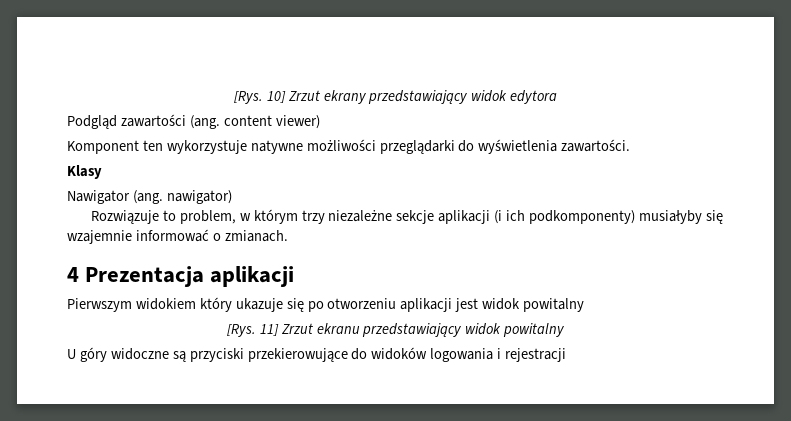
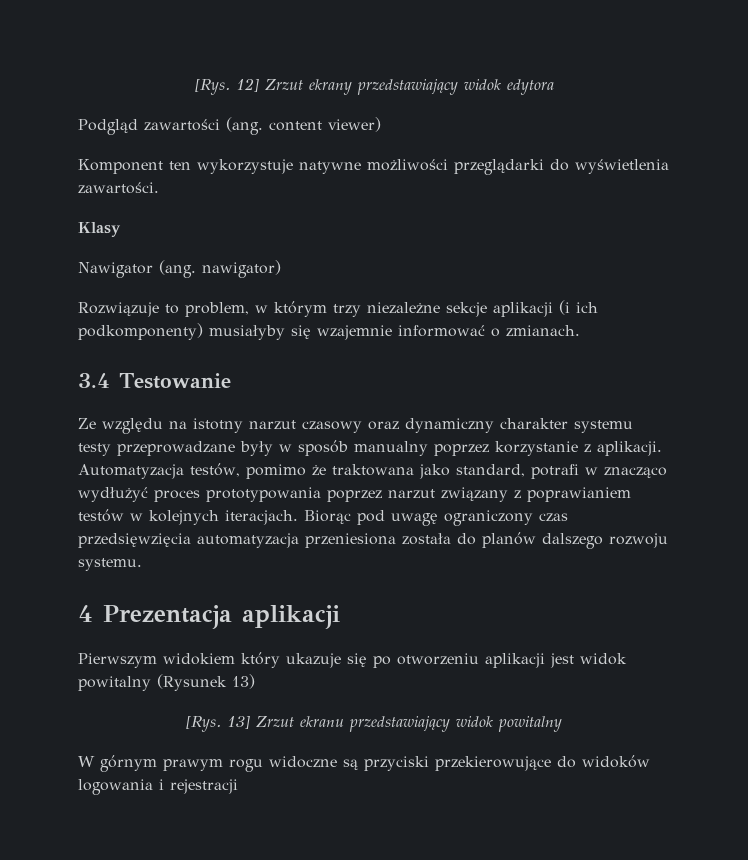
- [Rys. 10] Zrzut ekrany przedstawiający widok edytora
+ [Rys. 12] Zrzut ekrany przedstawiający widok edytora
+ 3.4 Testowanie
+ Ze względu na istotny narzut czasowy oraz dynamiczny charakter systemu testy przeprowadzane były w sposób manualny poprzez korzystanie z aplikacji. Automatyzacja testów, pomimo że traktowana jako standard, potrafi w znacząco wydłużyć proces prototypowania poprzez narzut związany z poprawianiem testów w kolejnych iteracjach. Biorąc pod uwagę ograniczony czas przedsięwzięcia automatyzacja przeniesiona została do planów dalszego rozwoju systemu.
- Pierwszym widokiem który ukazuje się po otworzeniu aplikacji jest widok powitalny
- [Rys. 11] Zrzut ekranu przedstawiający widok powitalny
+ Pierwszym widokiem który ukazuje się po otworzeniu aplikacji jest widok powitalny (Rysunek 13)
+ [Rys. 13] Zrzut ekranu przedstawiający widok powitalny
- U góry widoczne są przyciski przekierowujące do widoków logowania i rejestracji
+ W górnym prawym rogu widoczne są przyciski przekierowujące do widoków logowania i rejestracji

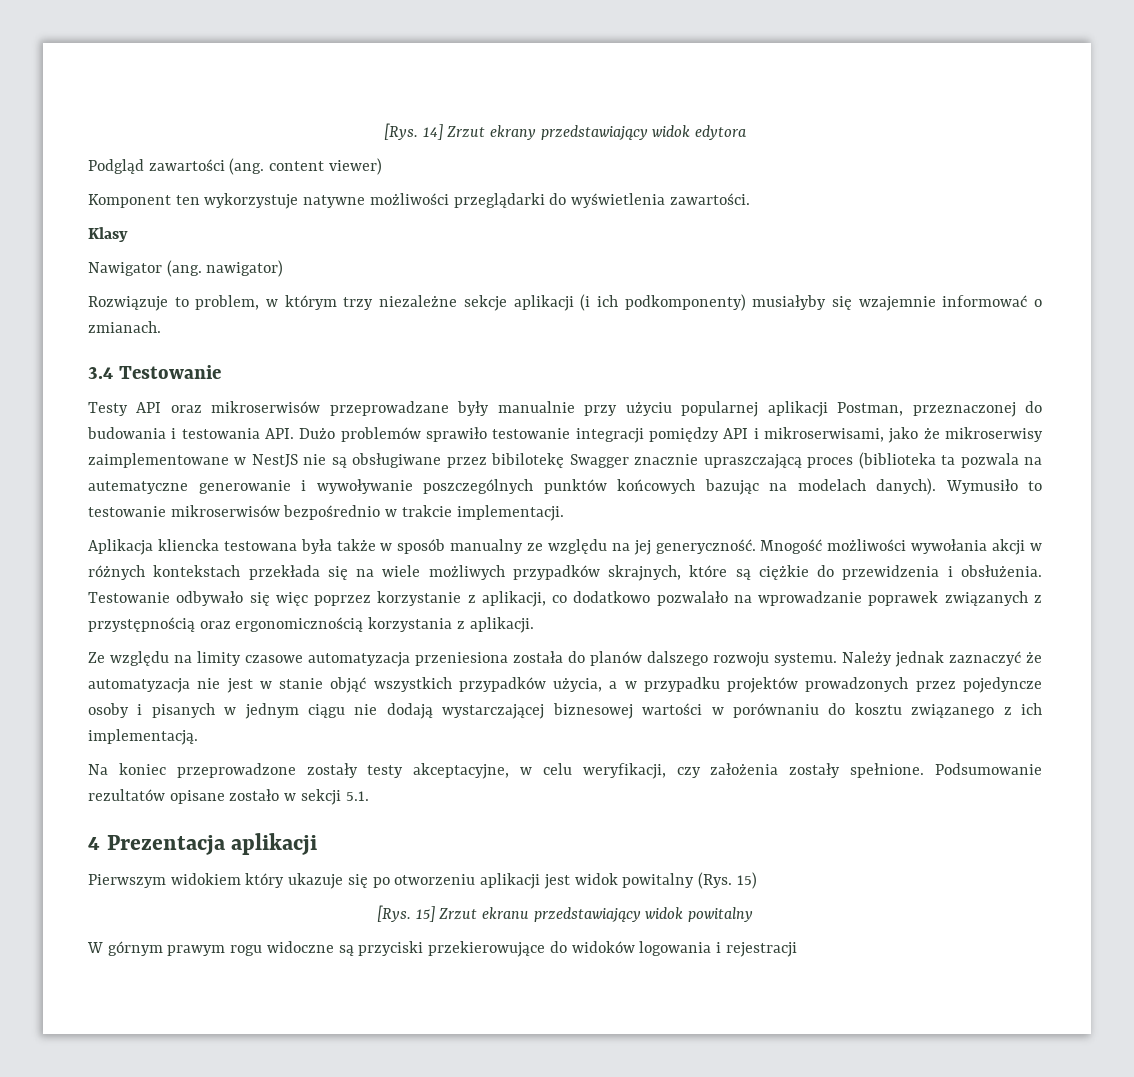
- [Rys. 12] Zrzut ekrany przedstawiający widok edytora
+ [Rys. 14] Zrzut ekrany przedstawiający widok edytora
- Ze względu na istotny narzut czasowy oraz dynamiczny charakter systemu testy przeprowadzane były w sposób manualny poprzez korzystanie z aplikacji. Automatyzacja testów, pomimo że traktowana jako standard, potrafi w znacząco wydłużyć proces prototypowania poprzez narzut związany z poprawianiem testów w kolejnych iteracjach. Biorąc pod uwagę ograniczony czas przedsięwzięcia automatyzacja przeniesiona została do planów dalszego rozwoju systemu.
+ Testy API oraz mikroserwisów przeprowadzane były manualnie przy użyciu popularnej aplikacji Postman, przeznaczonej do budowania i testowania API. Dużo problemów sprawiło testowanie integracji pomiędzy API i mikroserwisami, jako że mikroserwisy zaimplementowane w NestJS nie są obsługiwane przez bibilotekę Swagger znacznie upraszczającą proces (biblioteka ta pozwala na autematyczne generowanie i wywoływanie poszczególnych punktów końcowych bazując na modelach danych). Wymusiło to testowanie mikroserwisów bezpośrednio w trakcie implementacji.
+ Aplikacja kliencka testowana była także w sposób manualny ze względu na jej generyczność. Mnogość możliwości wywołania akcji w różnych kontekstach przekłada się na wiele możliwych przypadków skrajnych, które są ciężkie do przewidzenia i obsłużenia. Testowanie odbywało się więc poprzez korzystanie z aplikacji, co dodatkowo pozwalało na wprowadzanie poprawek związanych z przystępnością oraz ergonomicznością korzystania z aplikacji.
+ Ze względu na limity czasowe automatyzacja przeniesiona została do planów dalszego rozwoju systemu. Należy jednak zaznaczyć że automatyzacja nie jest w stanie objąć wszystkich przypadków użycia, a w przypadku projektów prowadzonych przez pojedyncze osoby i pisanych w jednym ciągu nie dodają wystarczającej biznesowej wartości w porównaniu do kosztu związanego z ich implementacją.
+ Na koniec przeprowadzone zostały testy akceptacyjne, w celu weryfikacji, czy założenia zostały spełnione. Podsumowanie rezultatów opisane zostało w sekcji 5.1.
- Pierwszym widokiem który ukazuje się po otworzeniu aplikacji jest widok powitalny (Rysunek 13)
- [Rys. 13] Zrzut ekranu przedstawiający widok powitalny
+ Pierwszym widokiem który ukazuje się po otworzeniu aplikacji jest widok powitalny (Rys. 15)
+ [Rys. 15] Zrzut ekranu przedstawiający widok powitalny

